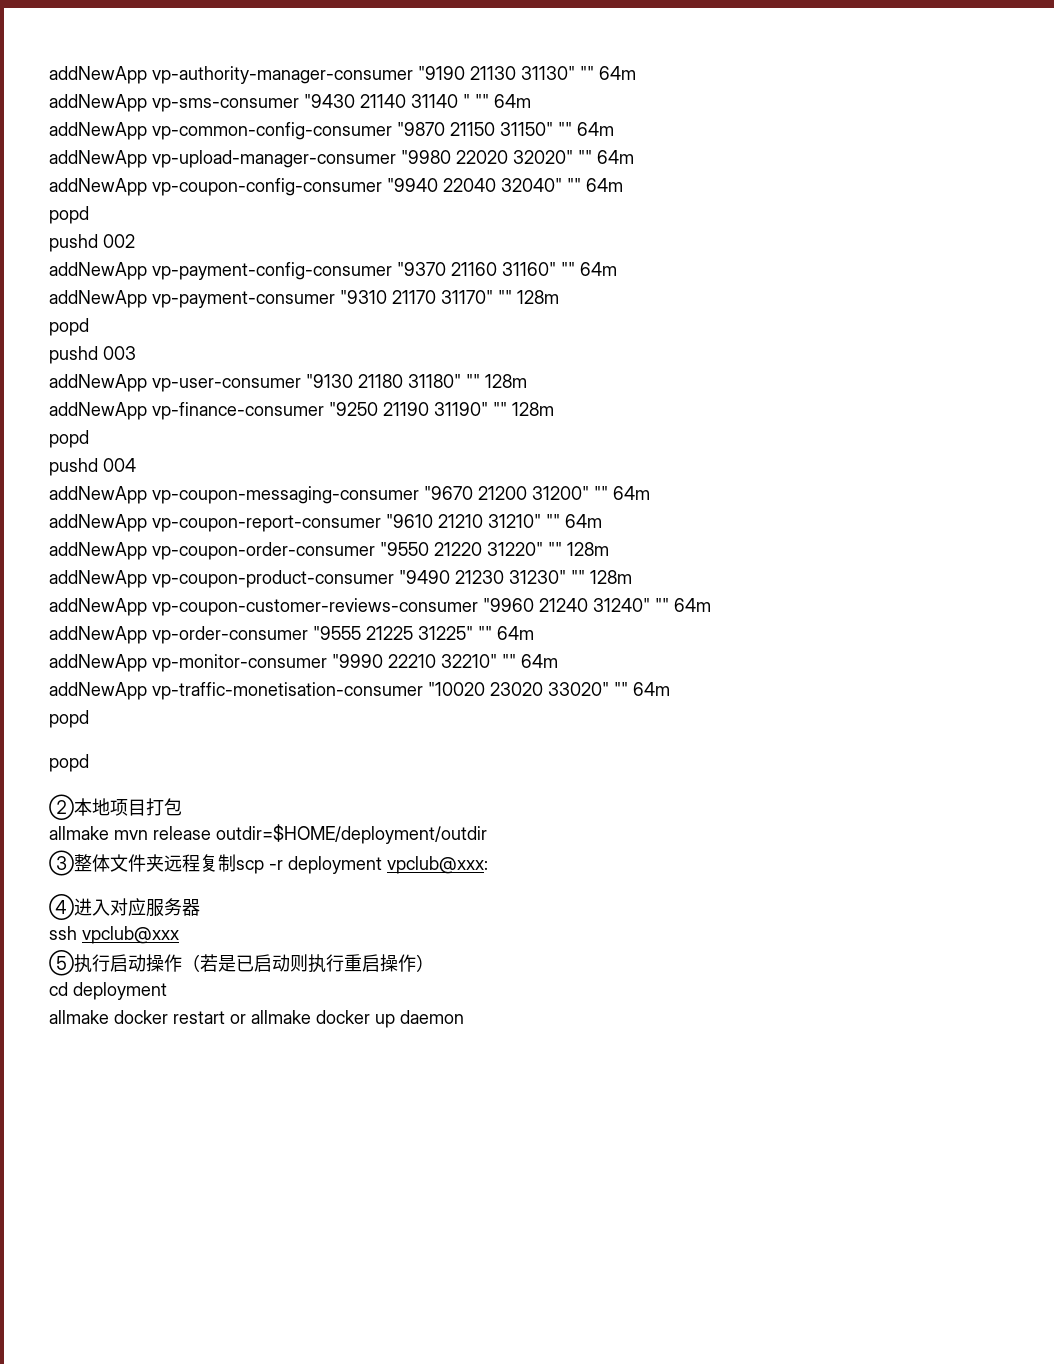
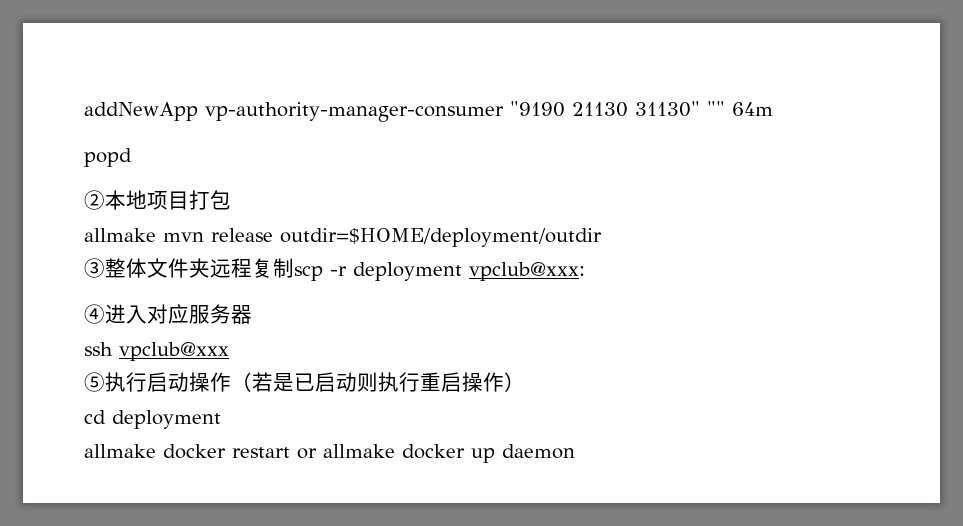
- addNewApp vp-sms-consumer "9430 21140 31140 " "" 64m
- addNewApp vp-common-config-consumer "9870 21150 31150" "" 64m
- addNewApp vp-upload-manager-consumer "9980 22020 32020" "" 64m
- addNewApp vp-coupon-config-consumer "9940 22040 32040" "" 64m
- popd
- pushd 002
- addNewApp vp-payment-config-consumer "9370 21160 31160" "" 64m
- addNewApp vp-payment-consumer "9310 21170 31170" "" 128m
- popd
- pushd 003
- addNewApp vp-user-consumer "9130 21180 31180" "" 128m
- addNewApp vp-finance-consumer "9250 21190 31190" "" 128m
- popd
- pushd 004
- addNewApp vp-coupon-messaging-consumer "9670 21200 31200" "" 64m
- addNewApp vp-coupon-report-consumer "9610 21210 31210" "" 64m
- addNewApp vp-coupon-order-consumer "9550 21220 31220" "" 128m
- addNewApp vp-coupon-product-consumer "9490 21230 31230" "" 128m
- addNewApp vp-coupon-customer-reviews-consumer "9960 21240 31240" "" 64m
- addNewApp vp-order-consumer "9555 21225 31225" "" 64m
- addNewApp vp-monitor-consumer "9990 22210 32210" "" 64m
- addNewApp vp-traffic-monetisation-consumer "10020 23020 33020" "" 64m
- popd

